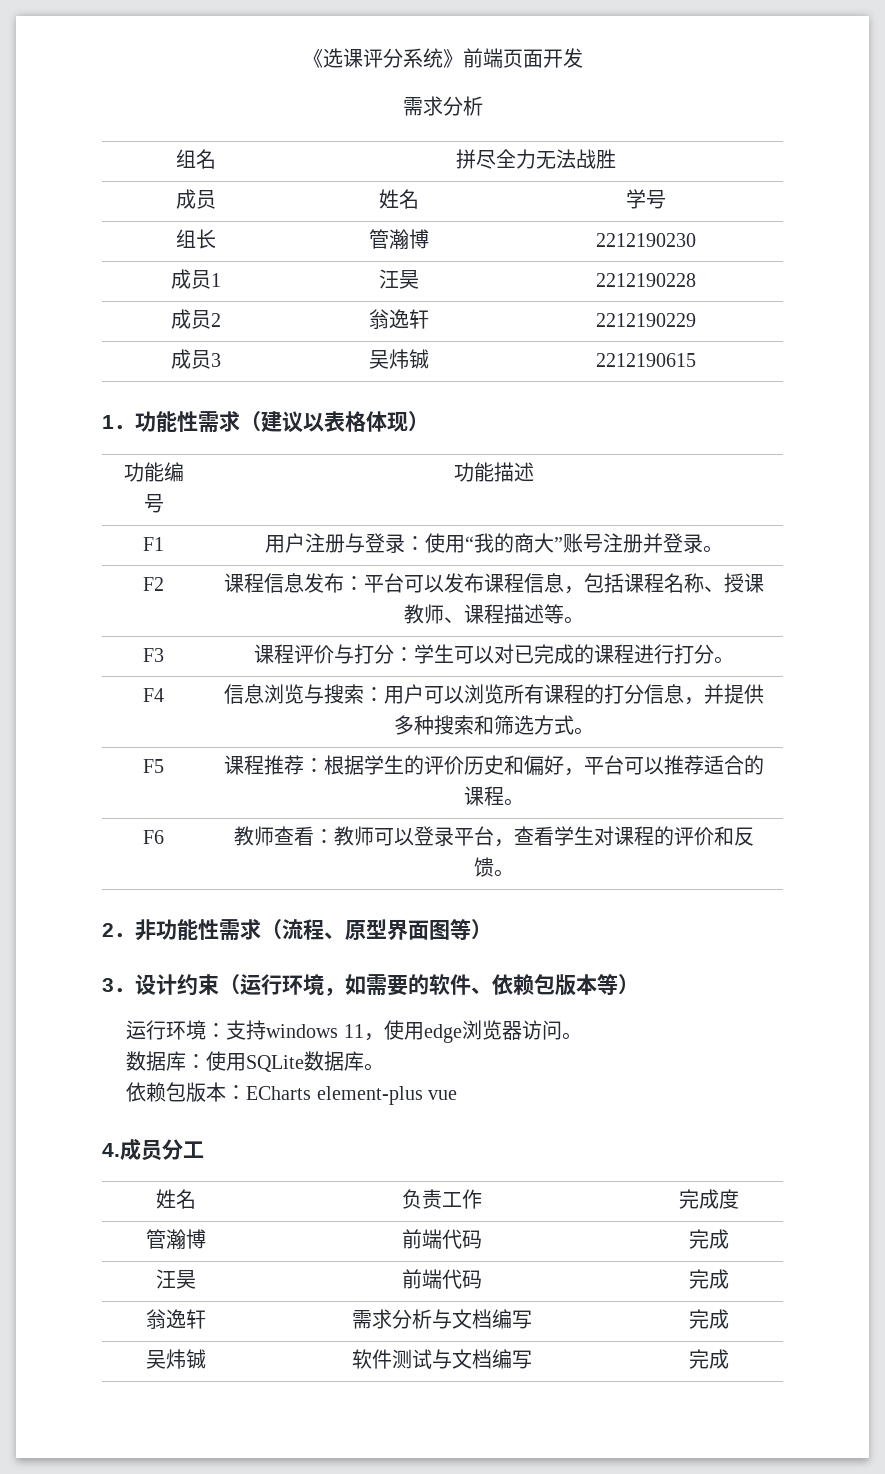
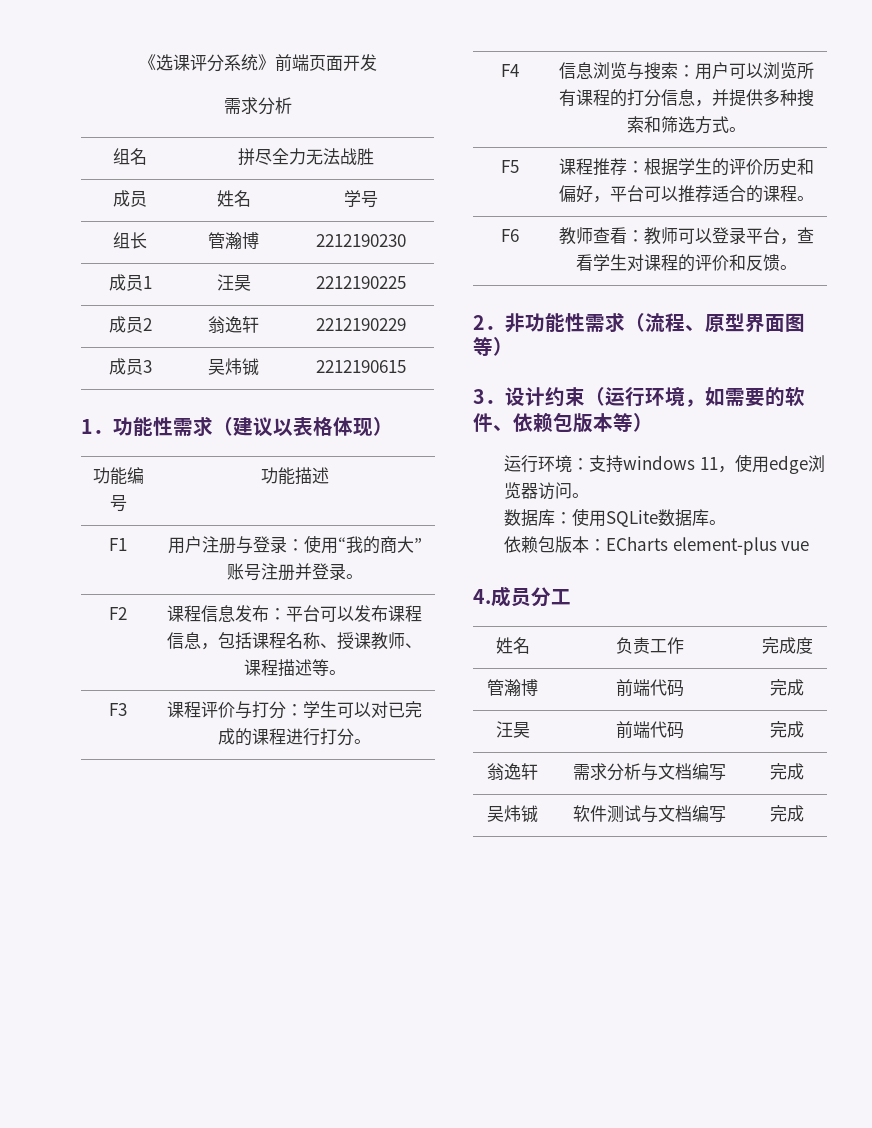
- 成员1 | 汪昊 | 2212190228
+ 成员1 | 汪昊 | 2212190225

